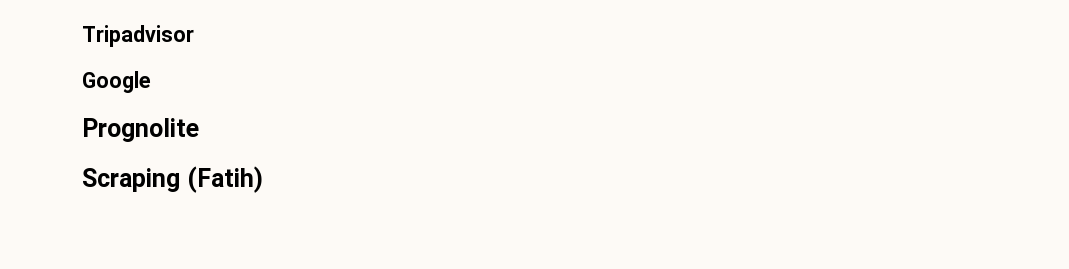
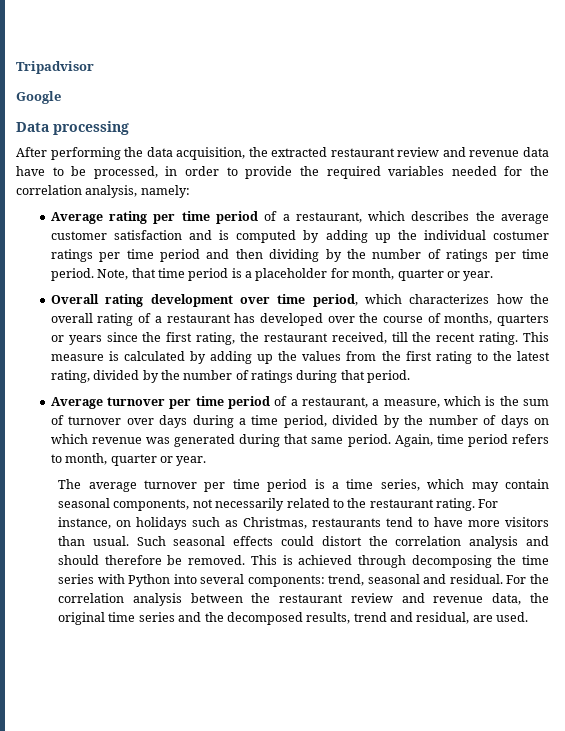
- Prognolite
- Scraping (Fatih)
+ Data processing
+ After performing the data acquisition, the extracted restaurant review and revenue data have to be processed, in order to provide the required variables needed for the correlation analysis, namely:
+ Average rating per time period of a restaurant, which describes the average customer satisfaction and is computed by adding up the individual costumer ratings per time period and then dividing by the number of ratings per time period. Note, that time period is a placeholder for month, quarter or year.
+ Overall rating development over time period, which characterizes how the overall rating of a restaurant has developed over the course of months, quarters or years since the first rating, the restaurant received, till the recent rating. This measure is calculated by adding up the values from the first rating to the latest rating, divided by the number of ratings during that period.
+ Average turnover per time period of a restaurant, a measure, which is the sum of turnover over days during a time period, divided by the number of days on which revenue was generated during that same period. Again, time period refers to month, quarter or year.
+ The average turnover per time period is a time series, which may contain seasonal components, not necessarily related to the restaurant rating. For instance, on holidays such as Christmas, restaurants tend to have more visitors than usual. Such seasonal effects could distort the correlation analysis and should therefore be removed. This is achieved through decomposing the time series with Python into several components: trend, seasonal and residual. For the correlation analysis between the restaurant review and revenue data, the original time series and the decomposed results, trend and residual, are used.

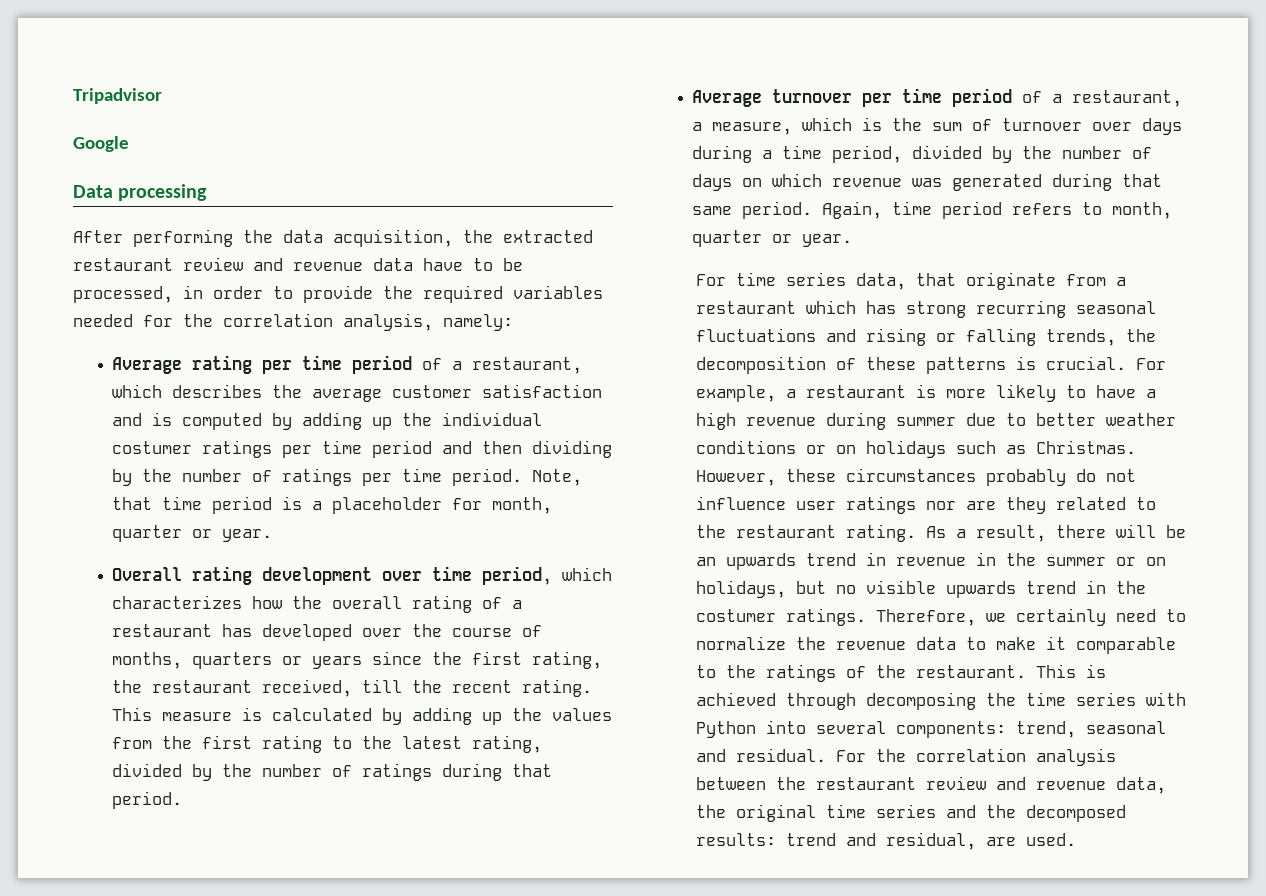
- The average turnover per time period is a time series, which may contain seasonal components, not necessarily related to the restaurant rating.
+ For time series data, that originate from a restaurant which has strong recurring seasonal fluctuations and rising or falling trends, the decomposition of these patterns is crucial. For example, a restaurant is more likely to have a high revenue during summer due to better weather conditions or on holidays such as Christmas. However, these circumstances probably do not influence user ratings nor are they related to the restaurant rating.
- For instance, on holidays such as Christmas, restaurants tend to have more visitors than usual. Such seasonal effects could distort the correlation analysis and should therefore be removed.
+ As a result, there will be an upwards trend in revenue in the summer or on holidays, but no visible upwards trend in the costumer ratings. Therefore, we certainly need to normalize the revenue data to make it comparable to the ratings of the restaurant.
- For the correlation analysis between the restaurant review and revenue data, the original time series and the decomposed results, trend and residual, are used.
+ For the correlation analysis between the restaurant review and revenue data, the original time series and the decomposed results: trend and residual, are used.

